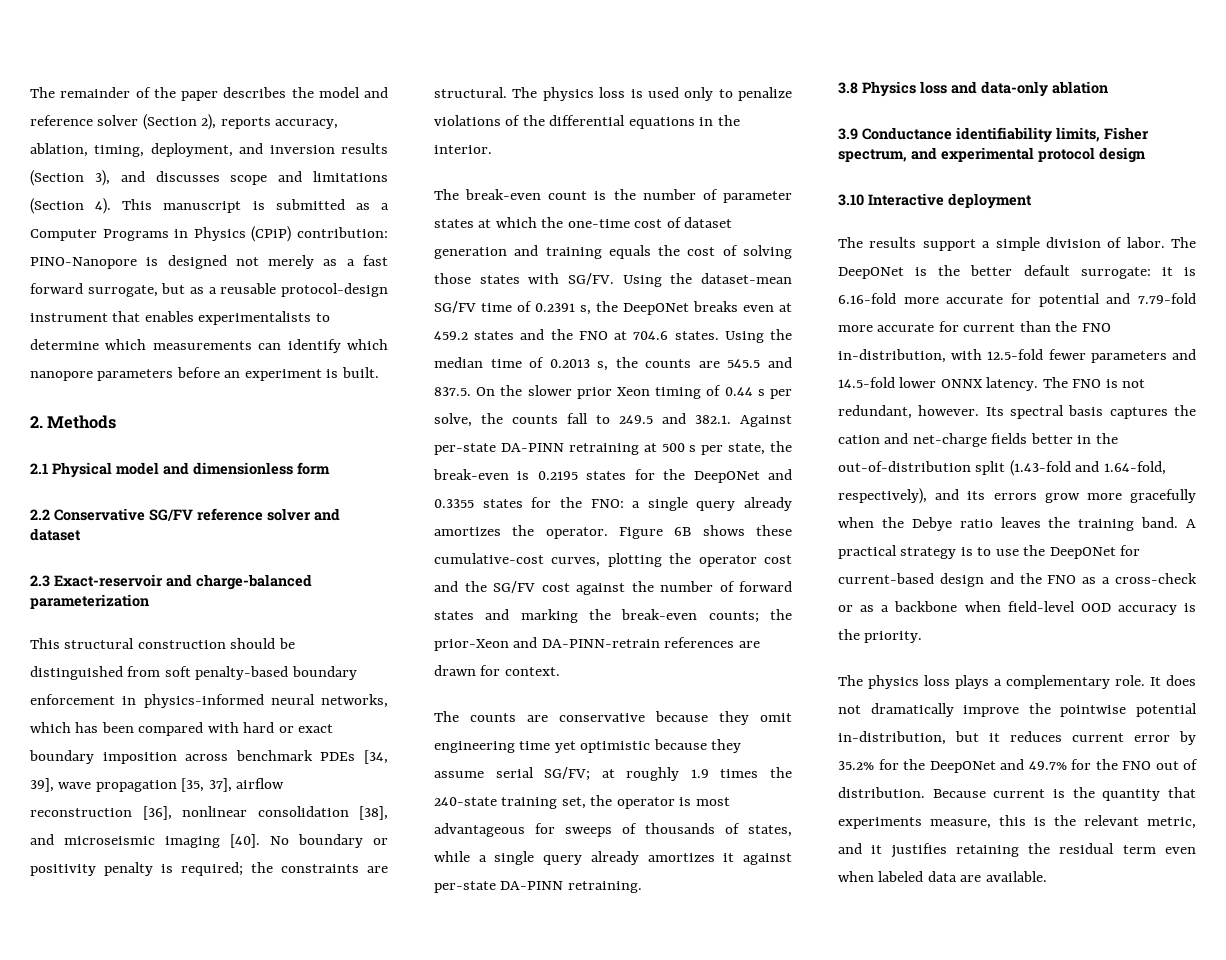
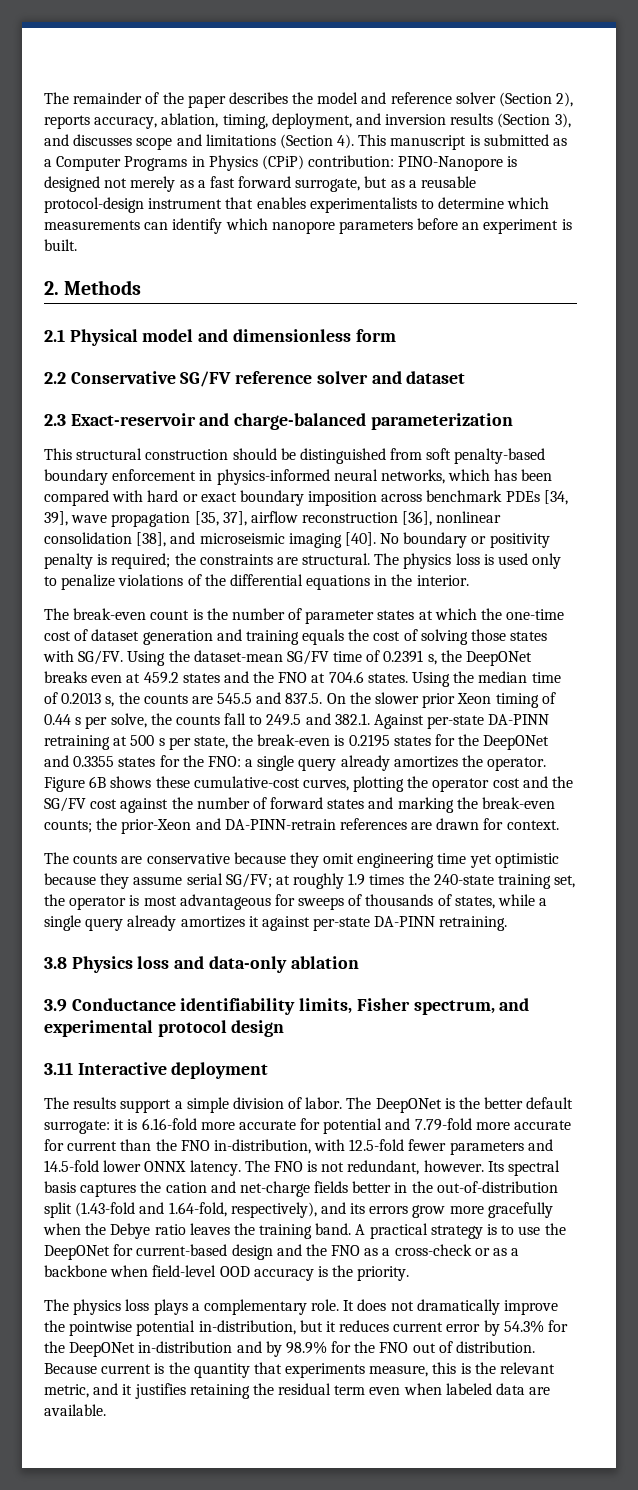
- 3.10 Interactive deployment
+ 3.11 Interactive deployment
- It does not dramatically improve the pointwise potential in-distribution, but it reduces current error by 35.2% for the DeepONet and 49.7% for the FNO out of distribution.
+ It does not dramatically improve the pointwise potential in-distribution, but it reduces current error by 54.3% for the DeepONet in-distribution and by 98.9% for the FNO out of distribution.

